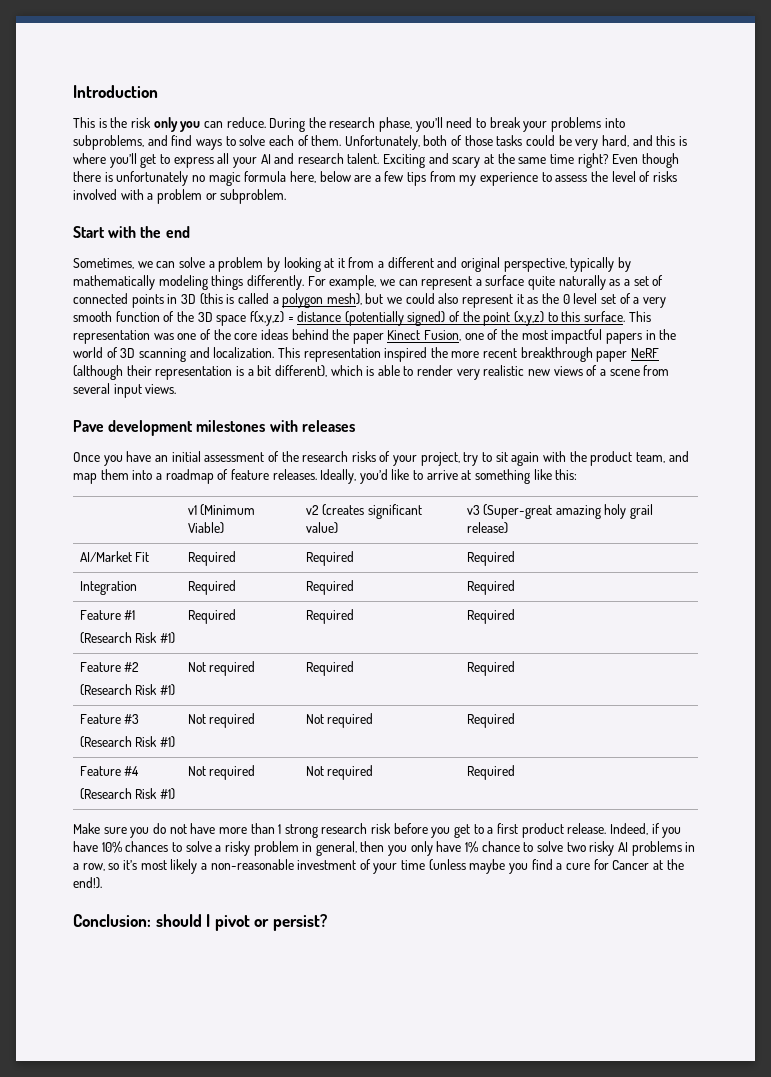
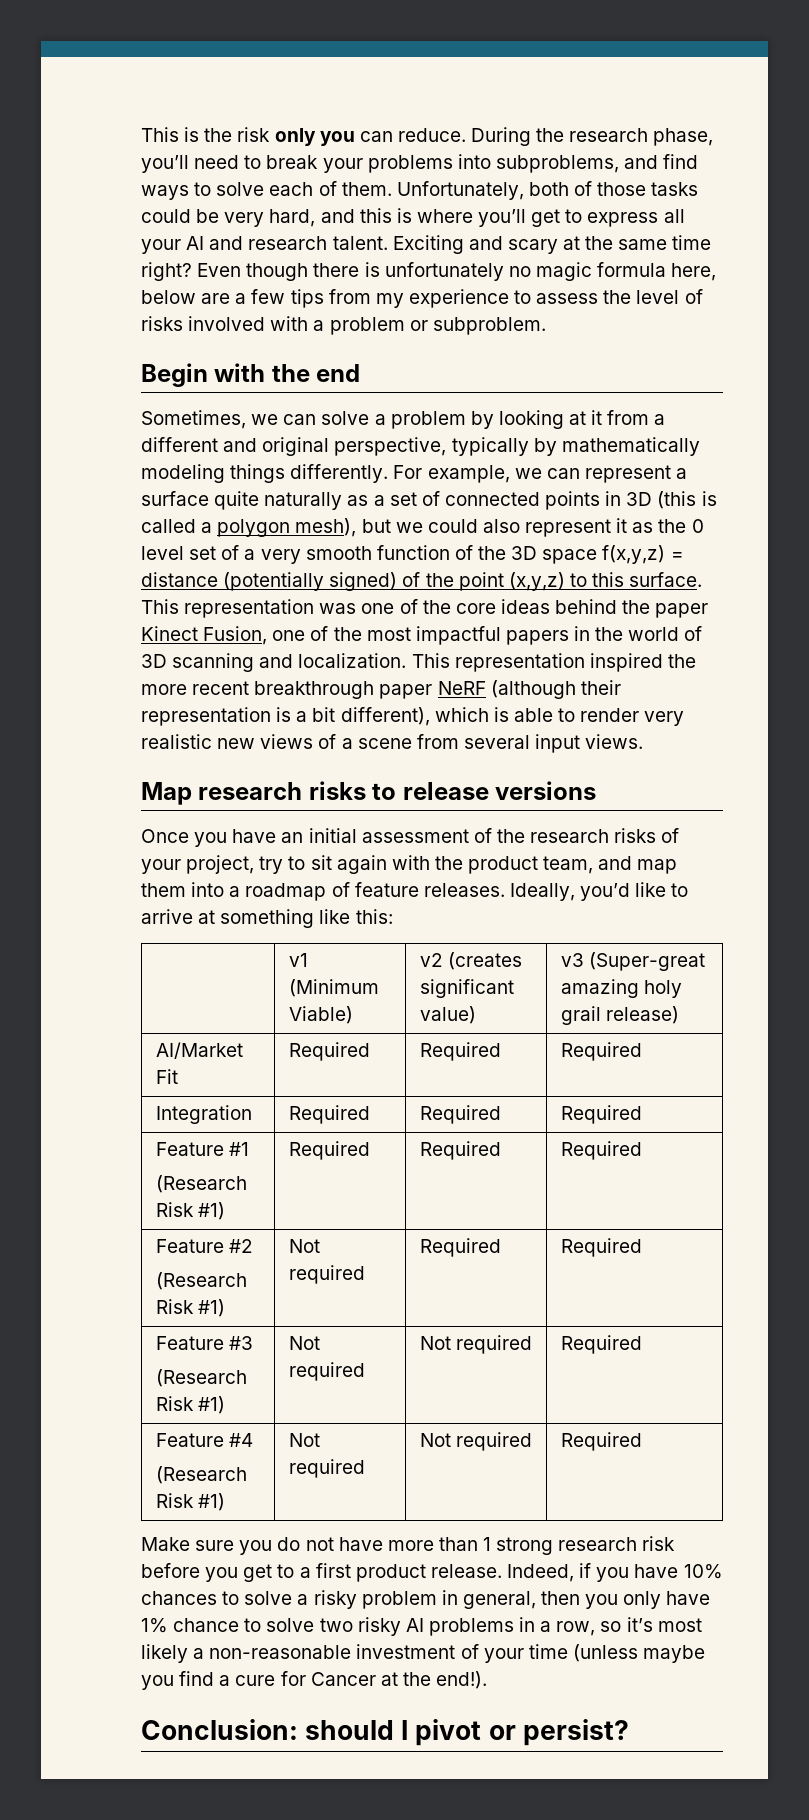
- Introduction
- Start with the end
+ Begin with the end
- Pave development milestones with releases
+ Map research risks to release versions

